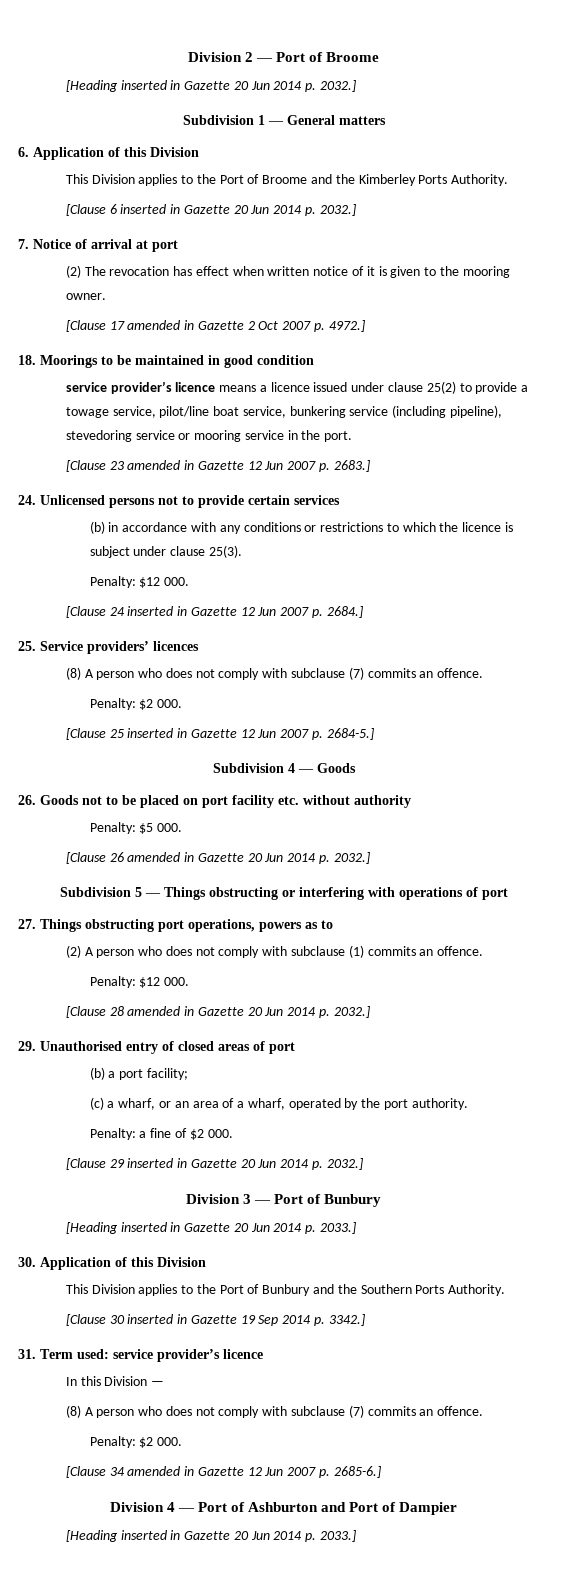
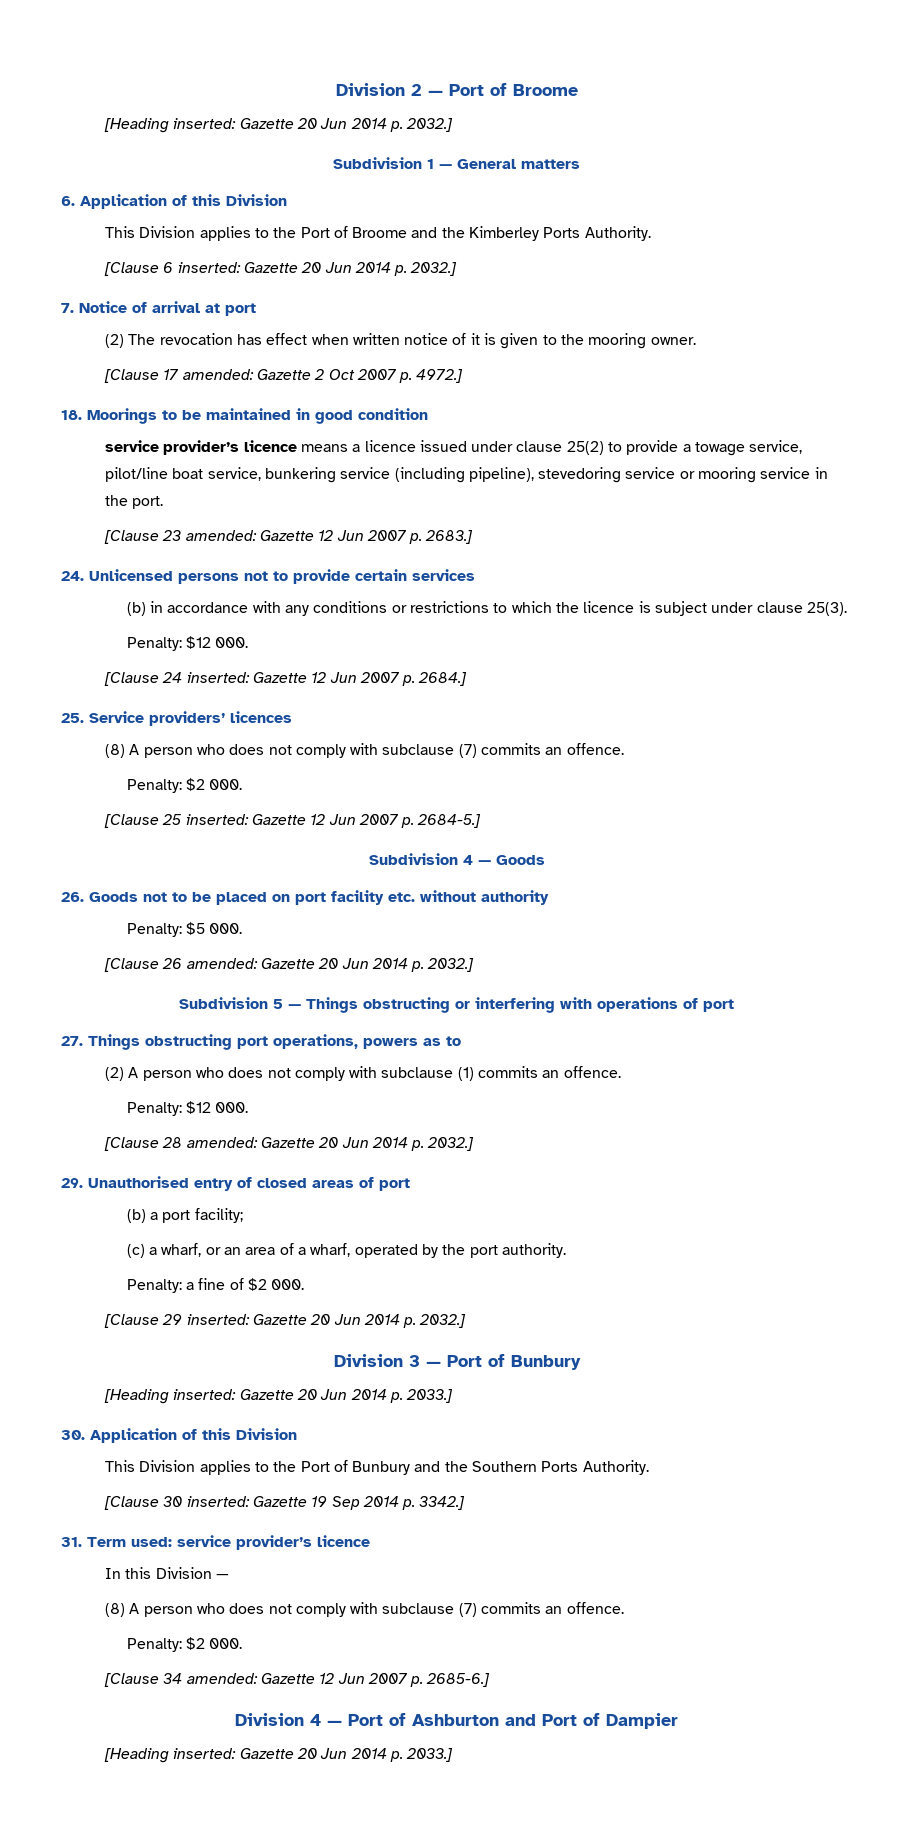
- [Heading inserted in Gazette 20 Jun 2014 p. 2032.]
+ [Heading inserted: Gazette 20 Jun 2014 p. 2032.]
- [Clause 6 inserted in Gazette 20 Jun 2014 p. 2032.]
+ [Clause 6 inserted: Gazette 20 Jun 2014 p. 2032.]
- [Clause 17 amended in Gazette 2 Oct 2007 p. 4972.]
+ [Clause 17 amended: Gazette 2 Oct 2007 p. 4972.]
- [Clause 23 amended in Gazette 12 Jun 2007 p. 2683.]
+ [Clause 23 amended: Gazette 12 Jun 2007 p. 2683.]
- [Clause 24 inserted in Gazette 12 Jun 2007 p. 2684.]
+ [Clause 24 inserted: Gazette 12 Jun 2007 p. 2684.]
- [Clause 25 inserted in Gazette 12 Jun 2007 p. 2684-5.]
+ [Clause 25 inserted: Gazette 12 Jun 2007 p. 2684-5.]
- [Clause 26 amended in Gazette 20 Jun 2014 p. 2032.]
+ [Clause 26 amended: Gazette 20 Jun 2014 p. 2032.]
- [Clause 28 amended in Gazette 20 Jun 2014 p. 2032.]
+ [Clause 28 amended: Gazette 20 Jun 2014 p. 2032.]
- [Clause 29 inserted in Gazette 20 Jun 2014 p. 2032.]
+ [Clause 29 inserted: Gazette 20 Jun 2014 p. 2032.]
  Division 3 — Port of Bunbury
- [Heading inserted in Gazette 20 Jun 2014 p. 2033.]
+ [Heading inserted: Gazette 20 Jun 2014 p. 2033.]
- [Clause 30 inserted in Gazette 19 Sep 2014 p. 3342.]
+ [Clause 30 inserted: Gazette 19 Sep 2014 p. 3342.]
- [Clause 34 amended in Gazette 12 Jun 2007 p. 2685-6.]
+ [Clause 34 amended: Gazette 12 Jun 2007 p. 2685-6.]
  Division 4 — Port of Ashburton and Port of Dampier
- [Heading inserted in Gazette 20 Jun 2014 p. 2033.]
+ [Heading inserted: Gazette 20 Jun 2014 p. 2033.]

